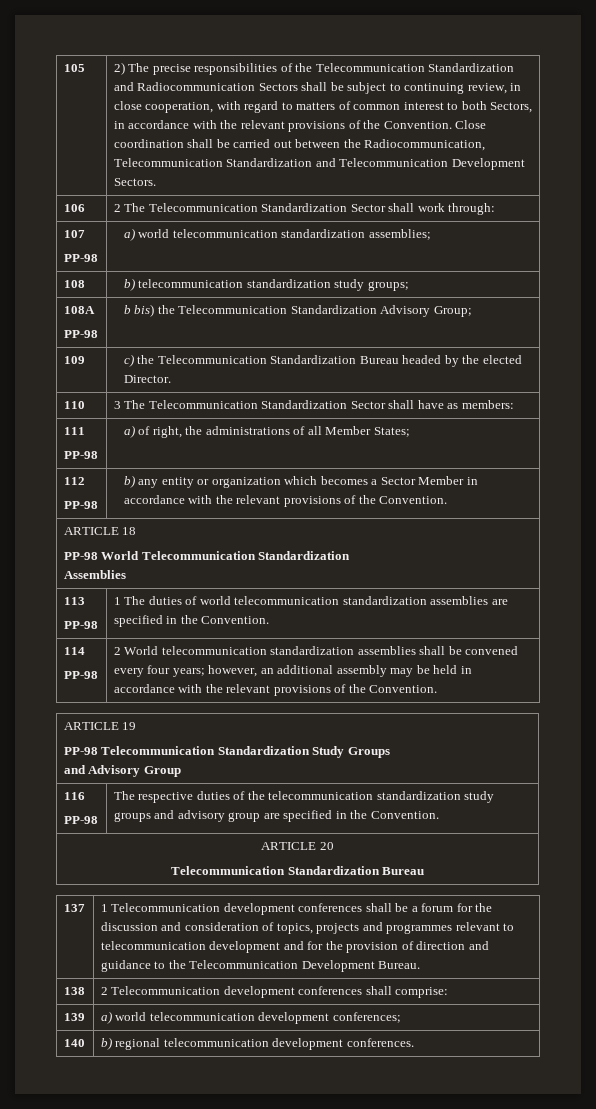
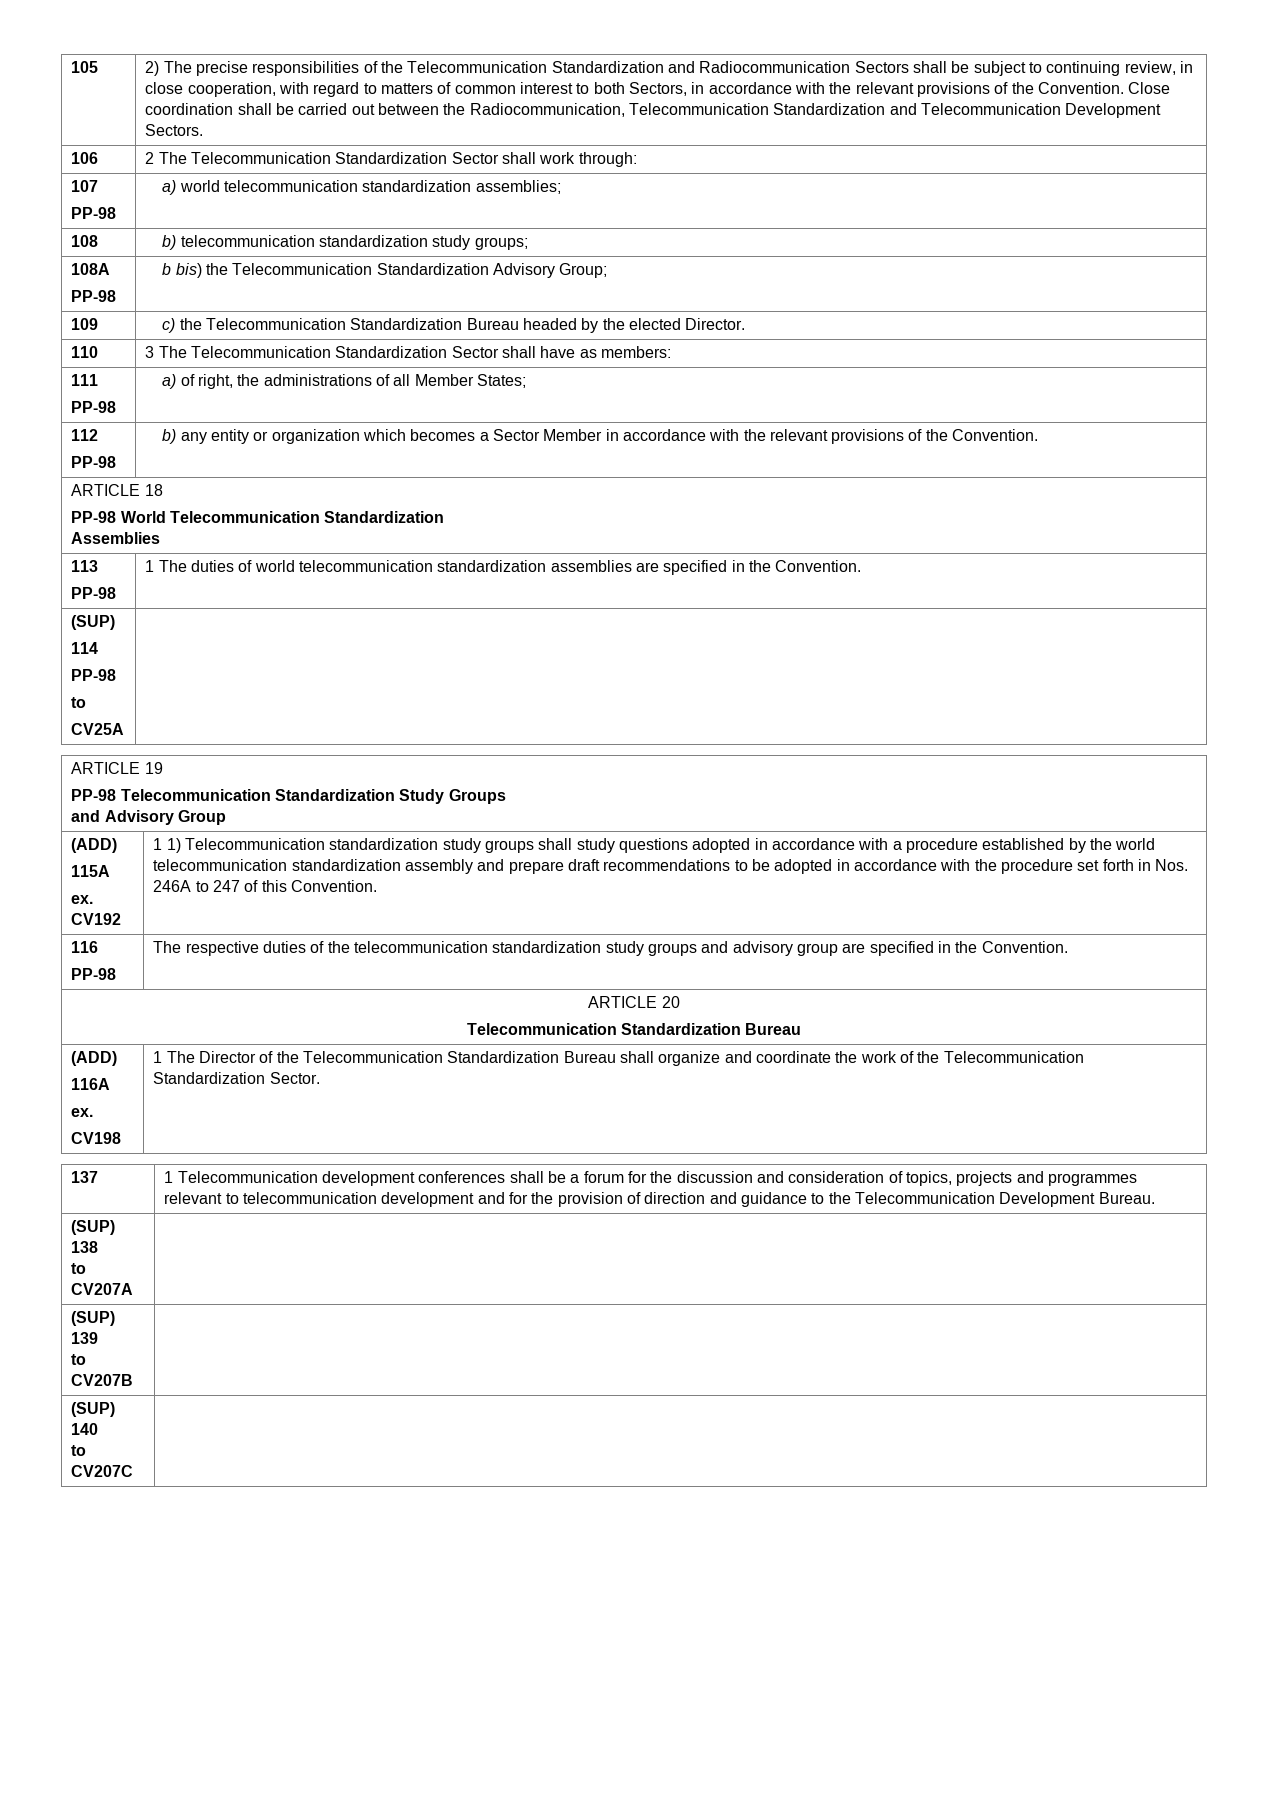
  113
  PP-98 | 1 The duties of world telecommunication standardization assemblies are specified in the Convention.
+ (SUP)
  114
- PP-98 | 2 World telecommunication standardization assemblies shall be convened every four years; however, an additional assembly may be held in accordance with the relevant provisions of the Convention.
+ PP-98
+ to
+ CV25A |
  ARTICLE 19
  PP-98 Telecommunication Standardization Study Groups
  and Advisory Group
+ (ADD)
+ 115A
+ ex. CV192 | 1 1) Telecommunication standardization study groups shall study questions adopted in accordance with a procedure established by the world telecommunication standardization assembly and prepare draft recommendations to be adopted in accordance with the procedure set forth in Nos. 246A to 247 of this Convention.
  ARTICLE 20
  Telecommunication Standardization Bureau
+ (ADD)
+ 116A
+ ex.
+ CV198 | 1 The Director of the Telecommunication Standardization Bureau shall organize and coordinate the work of the Telecommunication Standardization Sector.
- 138 | 2 Telecommunication development conferences shall comprise:
- 139 | a) world telecommunication development conferences;
- 140 | b) regional telecommunication development conferences.
+ (SUP) 138
+ to CV207A |
+ (SUP) 139
+ to CV207B |
+ (SUP) 140
+ to CV207C |

